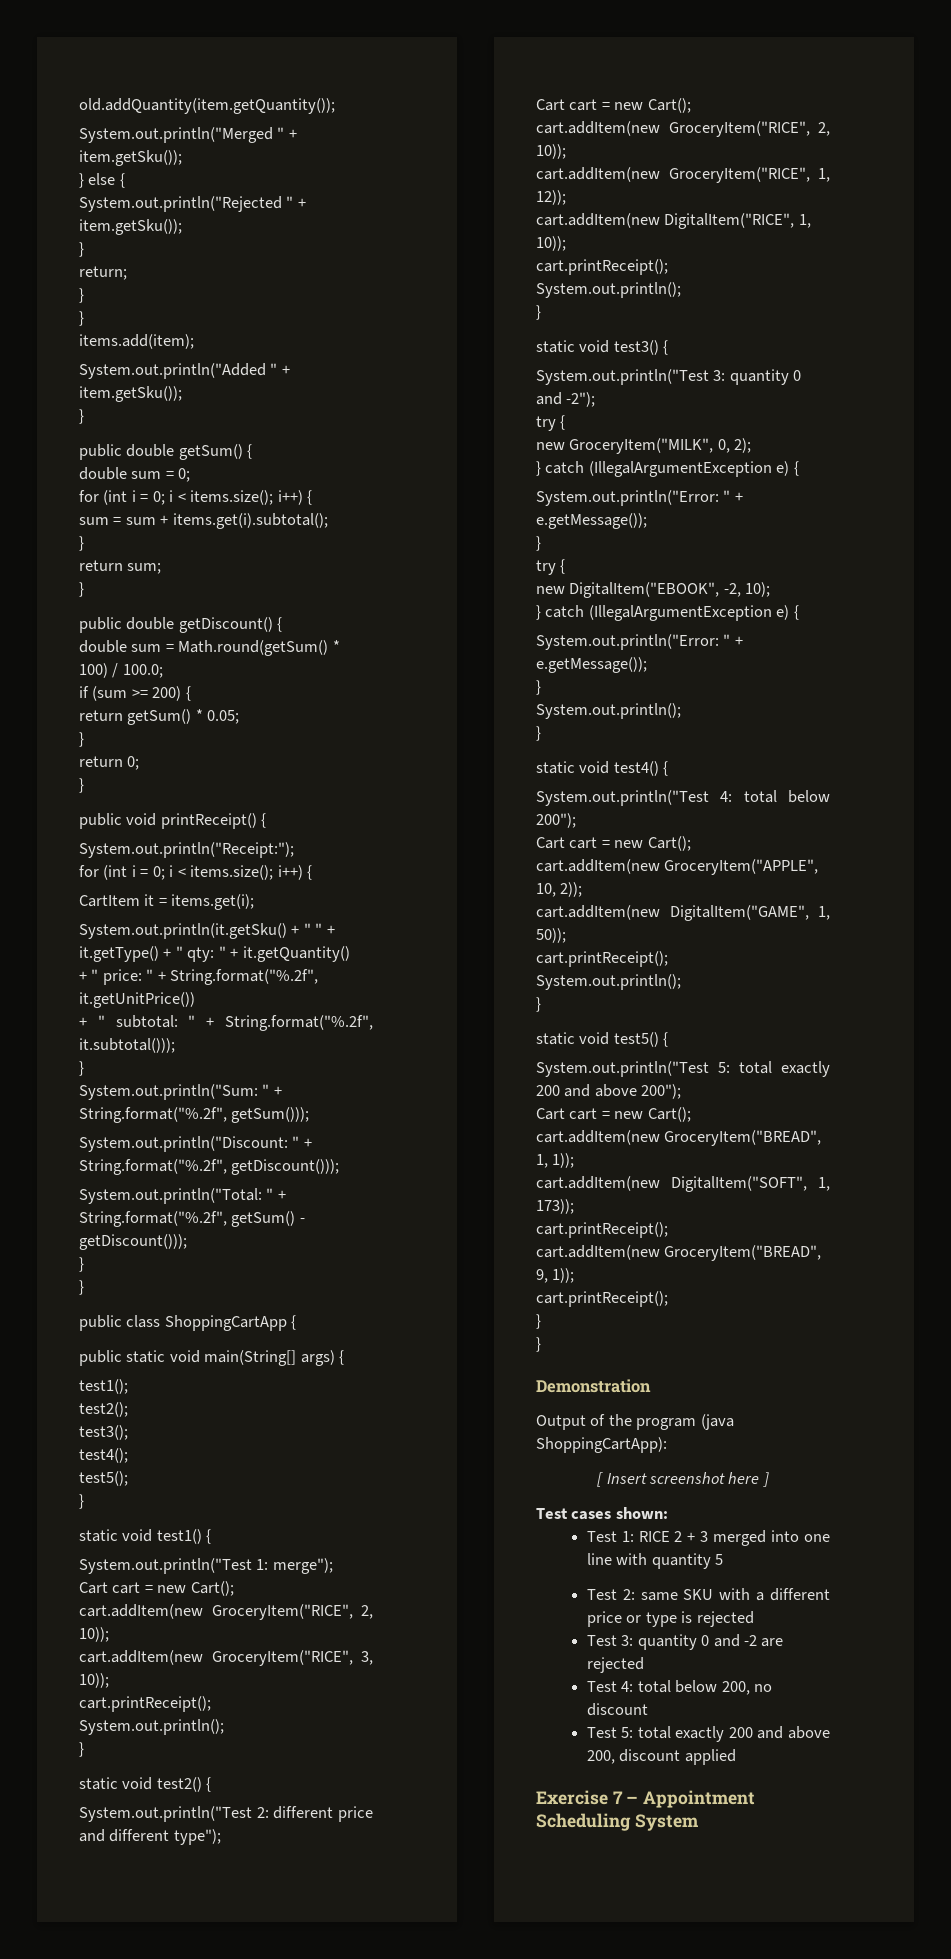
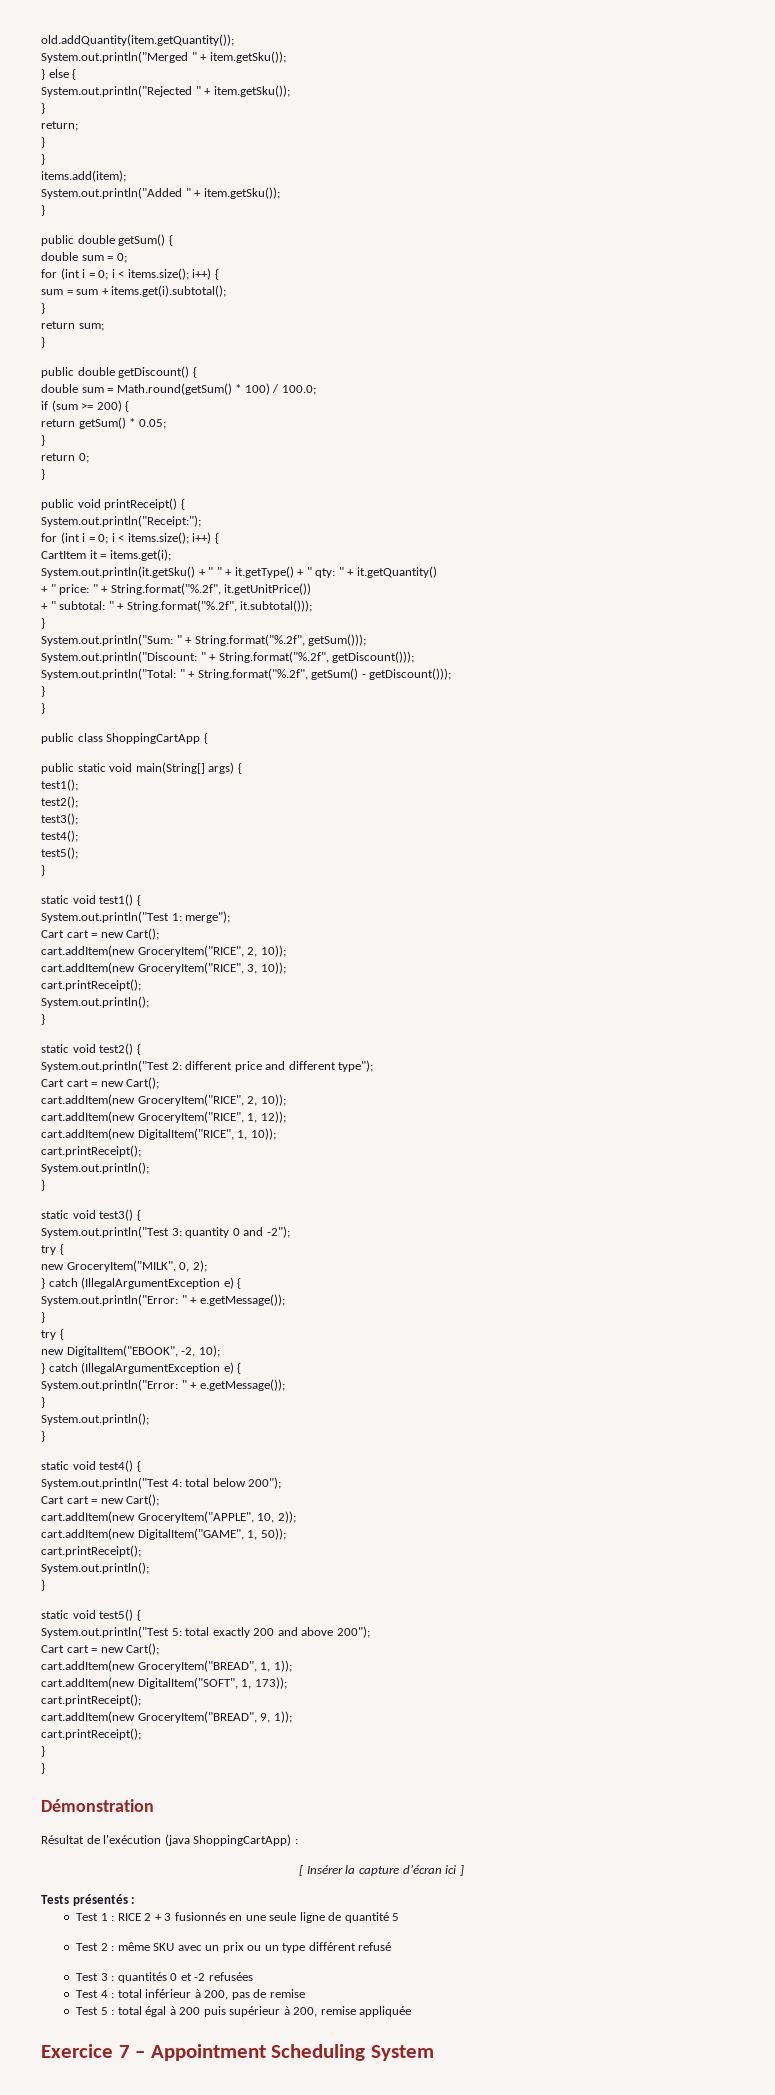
- Demonstration
- Output of the program (java ShoppingCartApp):
- [ Insert screenshot here ]
- Test cases shown:
- Test 1: RICE 2 + 3 merged into one line with quantity 5
- Test 2: same SKU with a different price or type is rejected
- Test 3: quantity 0 and -2 are rejected
- Test 4: total below 200, no discount
- Test 5: total exactly 200 and above 200, discount applied
- Exercise 7 – Appointment Scheduling System
+ Démonstration
+ Résultat de l'exécution (java ShoppingCartApp) :
+ [ Insérer la capture d’écran ici ]
+ Tests présentés :
+ Test 1 : RICE 2 + 3 fusionnés en une seule ligne de quantité 5
+ Test 2 : même SKU avec un prix ou un type différent refusé
+ Test 3 : quantités 0 et -2 refusées
+ Test 4 : total inférieur à 200, pas de remise
+ Test 5 : total égal à 200 puis supérieur à 200, remise appliquée
+ Exercice 7 – Appointment Scheduling System

